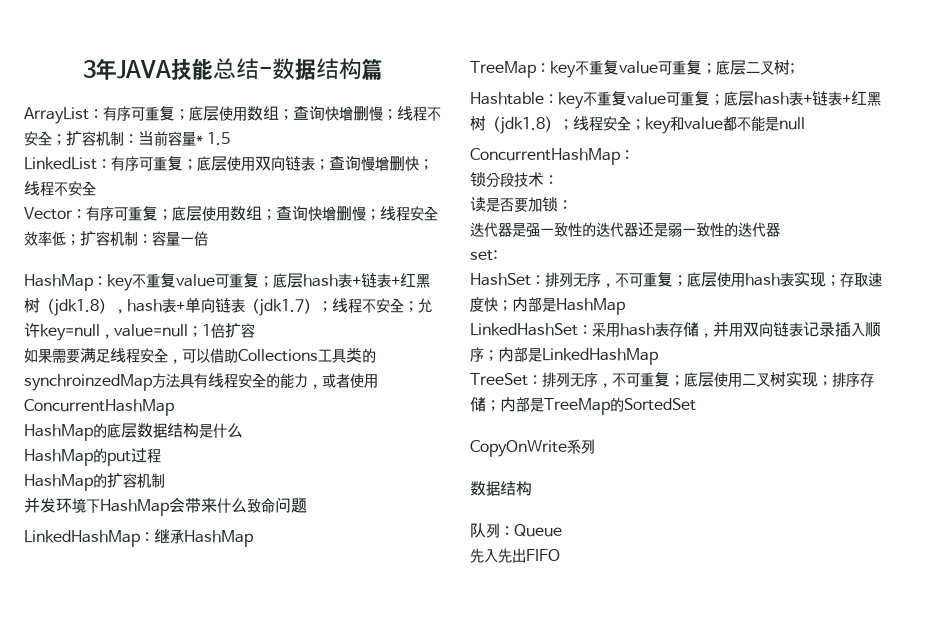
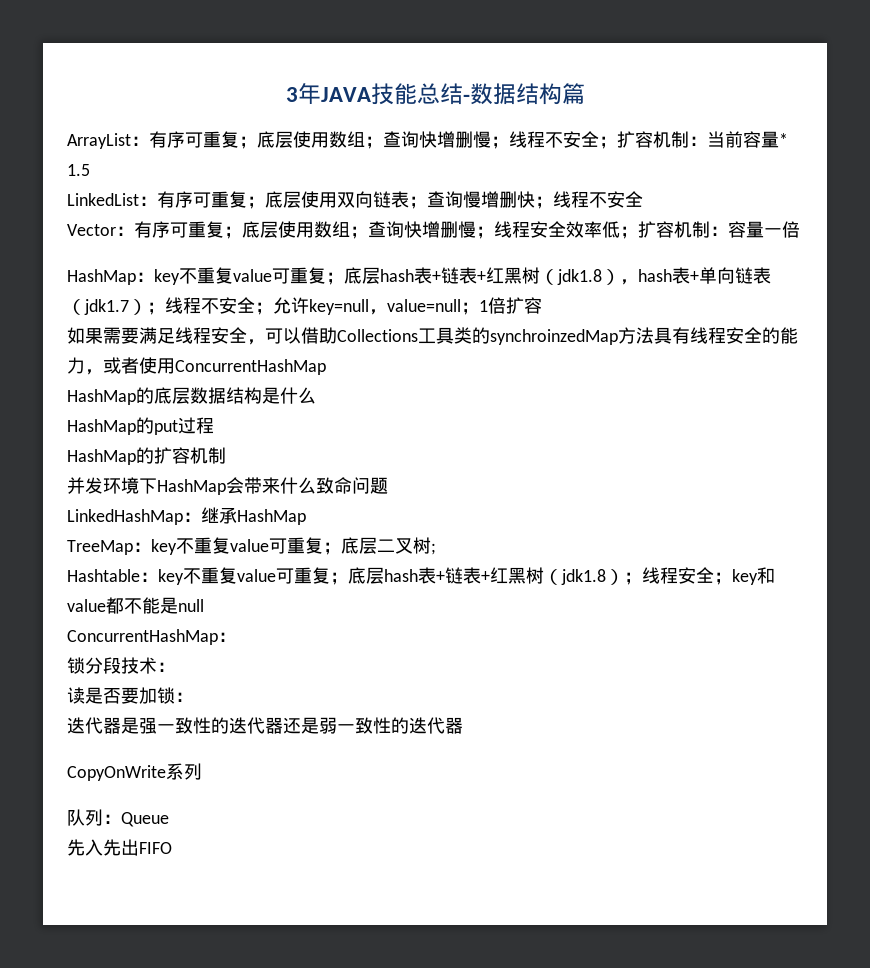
- set:
- HashSet：排列无序，不可重复；底层使用hash表实现；存取速度快；内部是HashMap
- LinkedHashSet：采用hash表存储，并用双向链表记录插入顺序；内部是LinkedHashMap
- TreeSet：排列无序，不可重复；底层使用二叉树实现；排序存储；内部是TreeMap的SortedSet
  CopyOnWrite系列
- 数据结构

